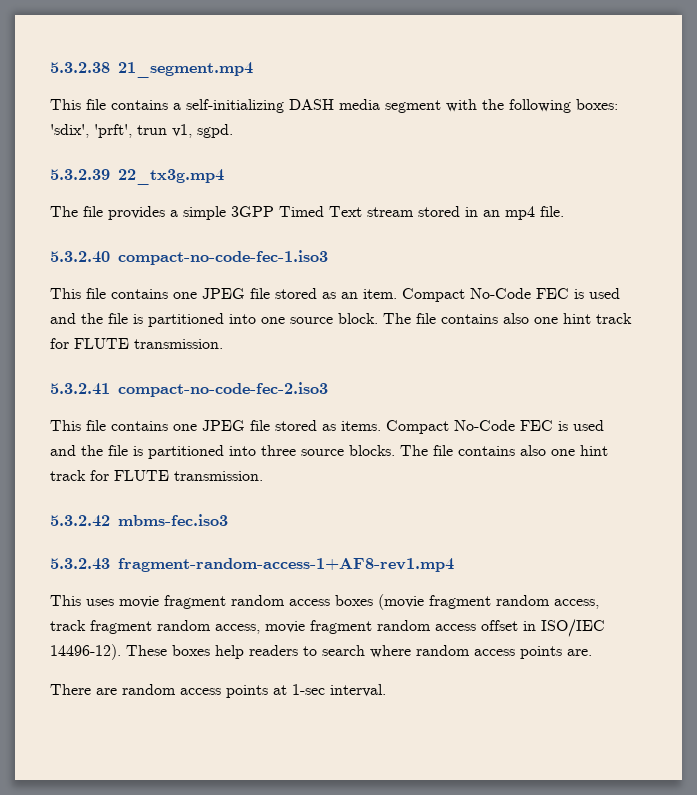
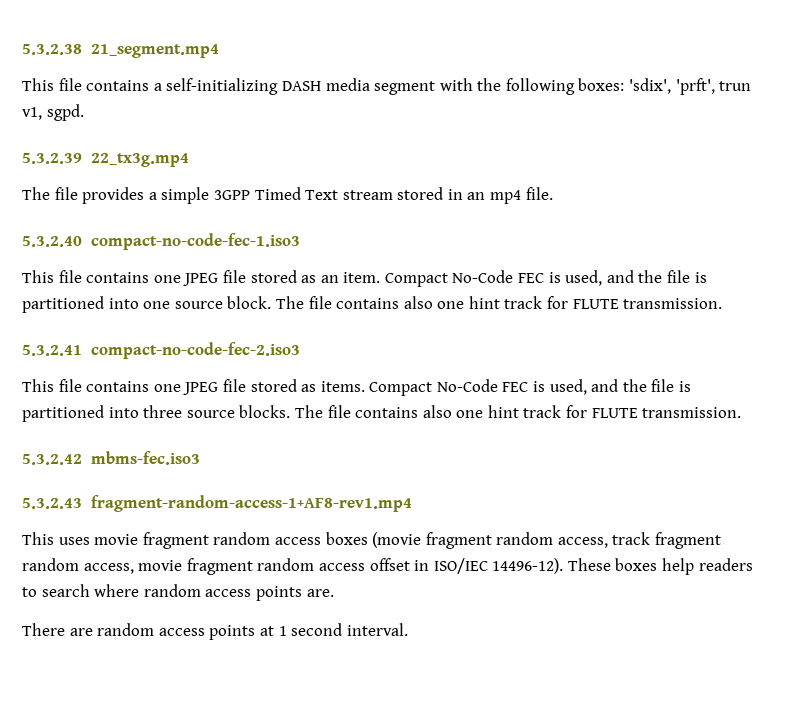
- Compact No-Code FEC is used and the file is partitioned into one source block.
+ Compact No-Code FEC is used, and the file is partitioned into one source block.
- Compact No-Code FEC is used and the file is partitioned into three source blocks.
+ Compact No-Code FEC is used, and the file is partitioned into three source blocks.
- There are random access points at 1-sec interval.
+ There are random access points at 1 second interval.

